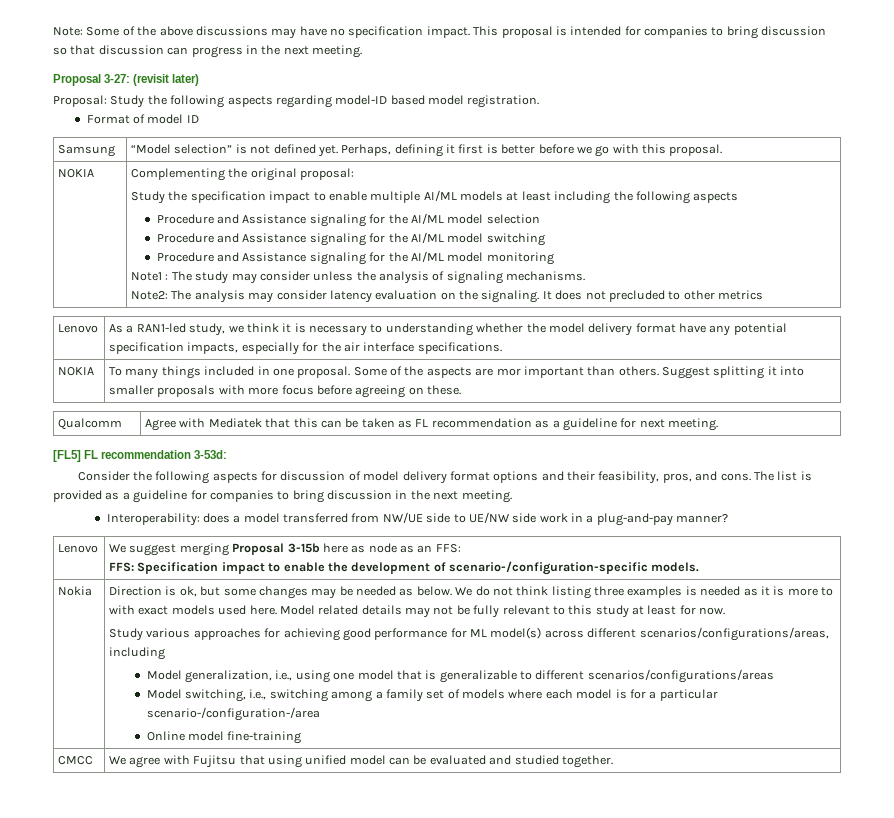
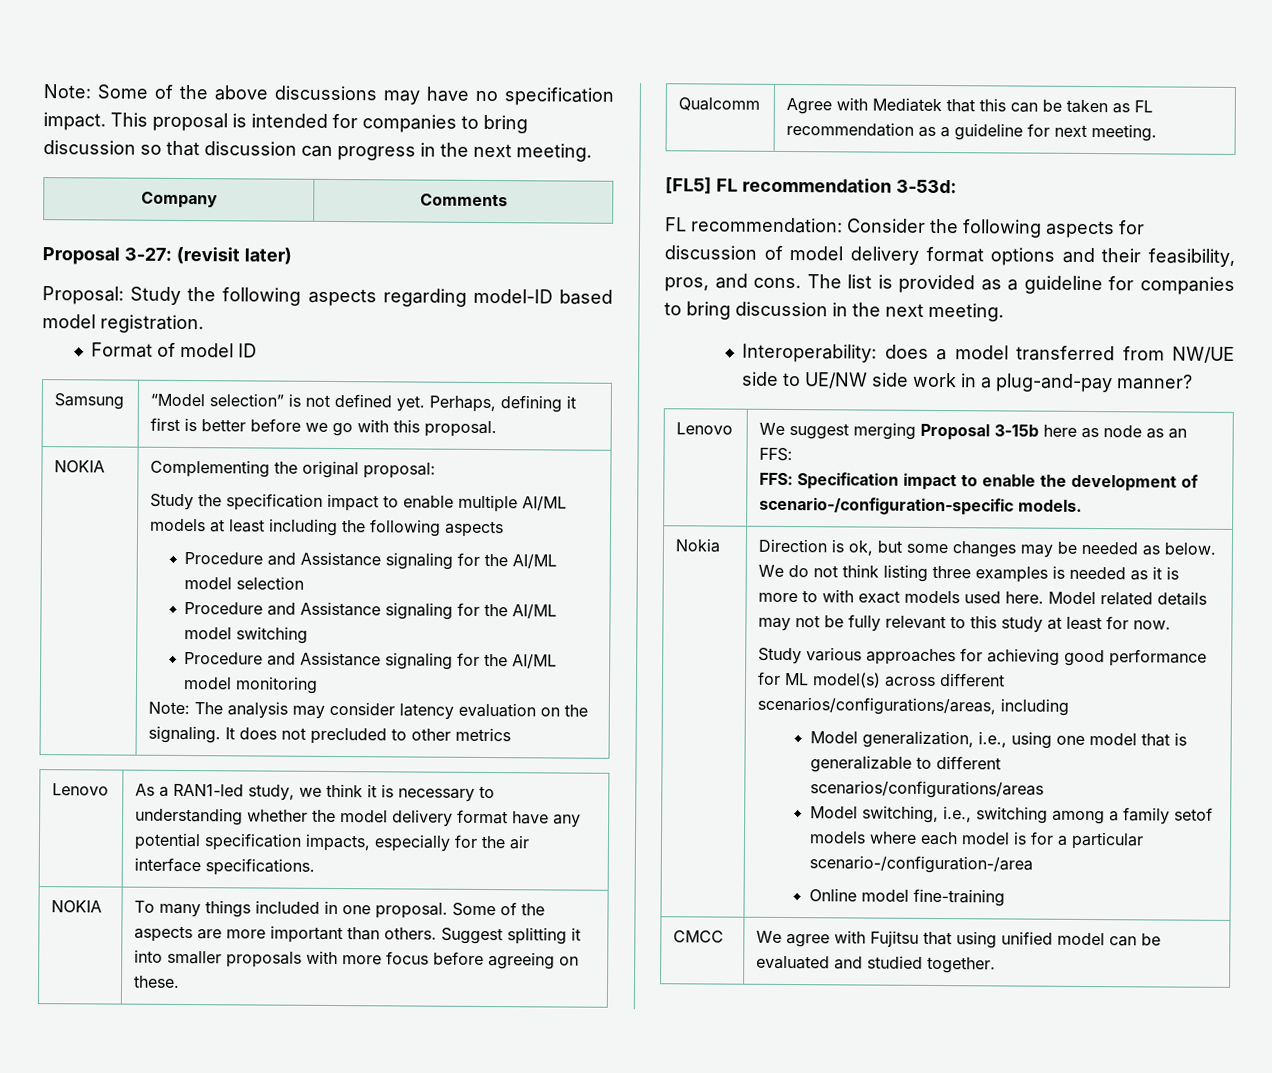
+ Company | Comments
- Note1 : The study may consider unless the analysis of signaling mechanisms.
- Note2: The analysis may consider latency evaluation on the signaling.
+ Note: The analysis may consider latency evaluation on the signaling.
- NOKIA | To many things included in one proposal. Some of the aspects are mor important than others. Suggest splitting it into smaller proposals with more focus before agreeing on these.
+ NOKIA | To many things included in one proposal. Some of the aspects are more important than others. Suggest splitting it into smaller proposals with more focus before agreeing on these.
- Consider the following aspects for discussion of model delivery format options and their feasibility, pros, and cons.
+ FL recommendation: Consider the following aspects for discussion of model delivery format options and their feasibility, pros, and cons.
- Model switching, i.e., switching among a family set of models where each model is for a particular scenario-/configuration-/area
+ Model switching, i.e., switching among a family setof models where each model is for a particular scenario-/configuration-/area

